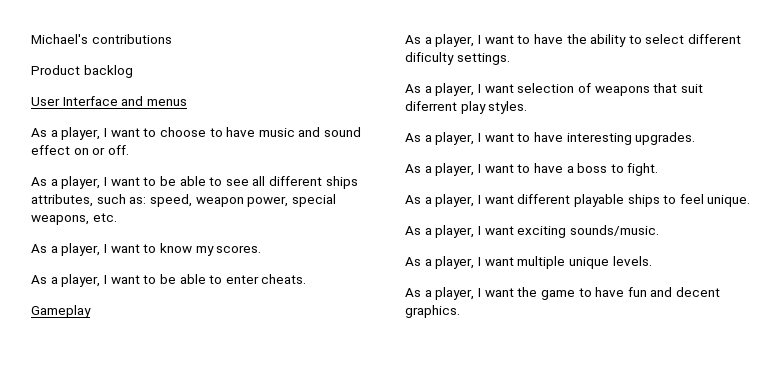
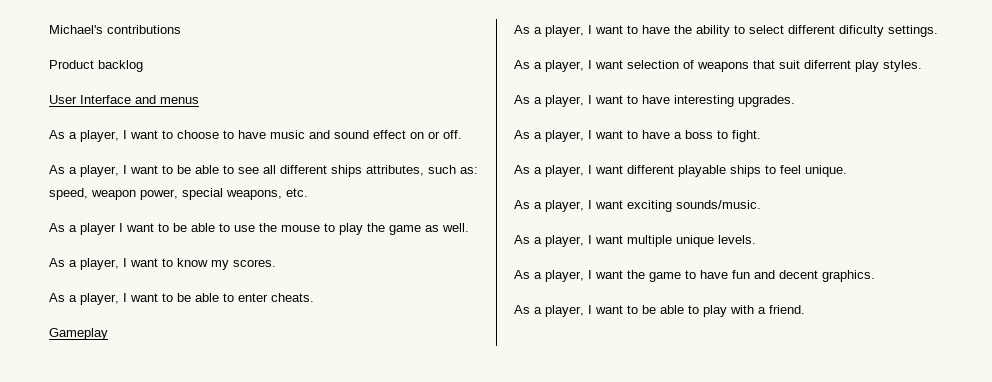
+ As a player I want to be able to use the mouse to play the game as well.
+ As a player, I want to be able to play with a friend.

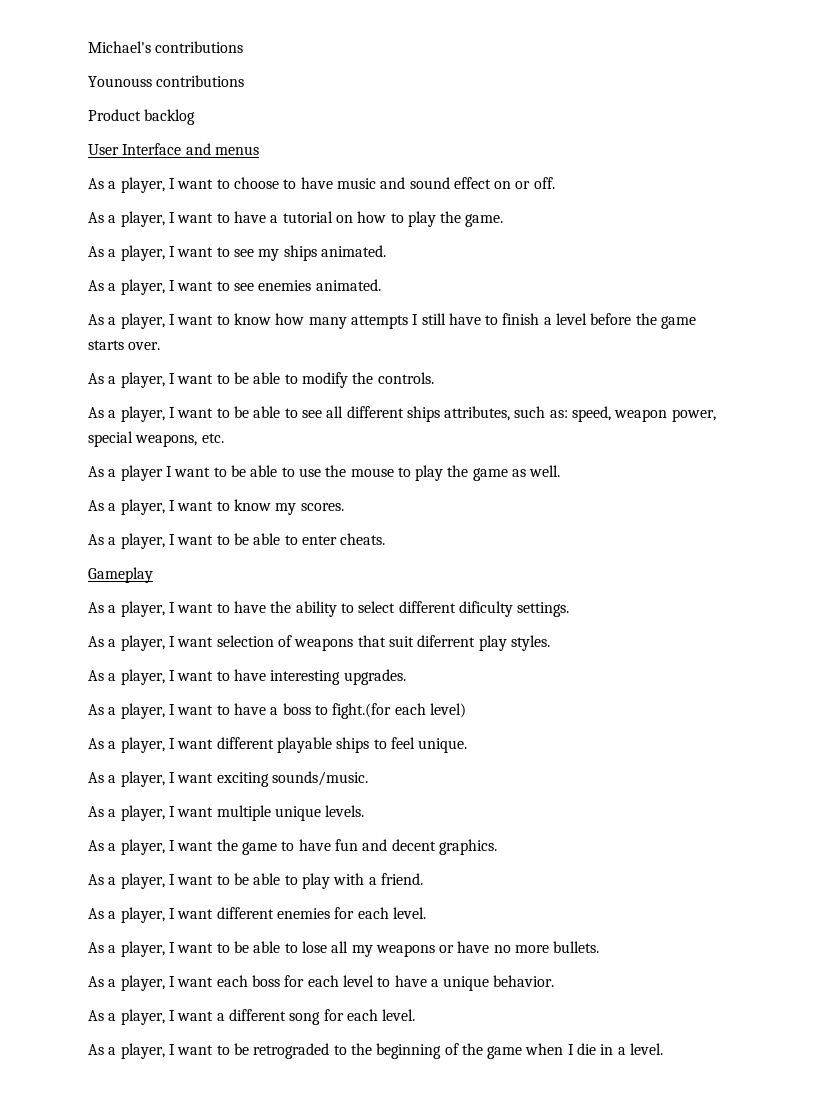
+ Younouss contributions
+ As a player, I want to have a tutorial on how to play the game.
+ As a player, I want to see my ships animated.
+ As a player, I want to see enemies animated.
+ As a player, I want to know how many attempts I still have to finish a level before the game starts over.
+ As a player, I want to be able to modify the controls.
- As a player, I want to have a boss to fight.
+ As a player, I want to have a boss to fight.(for each level)
+ As a player, I want different enemies for each level.
+ As a player, I want to be able to lose all my weapons or have no more bullets.
+ As a player, I want each boss for each level to have a unique behavior.
+ As a player, I want a different song for each level.
+ As a player, I want to be retrograded to the beginning of the game when I die in a level.

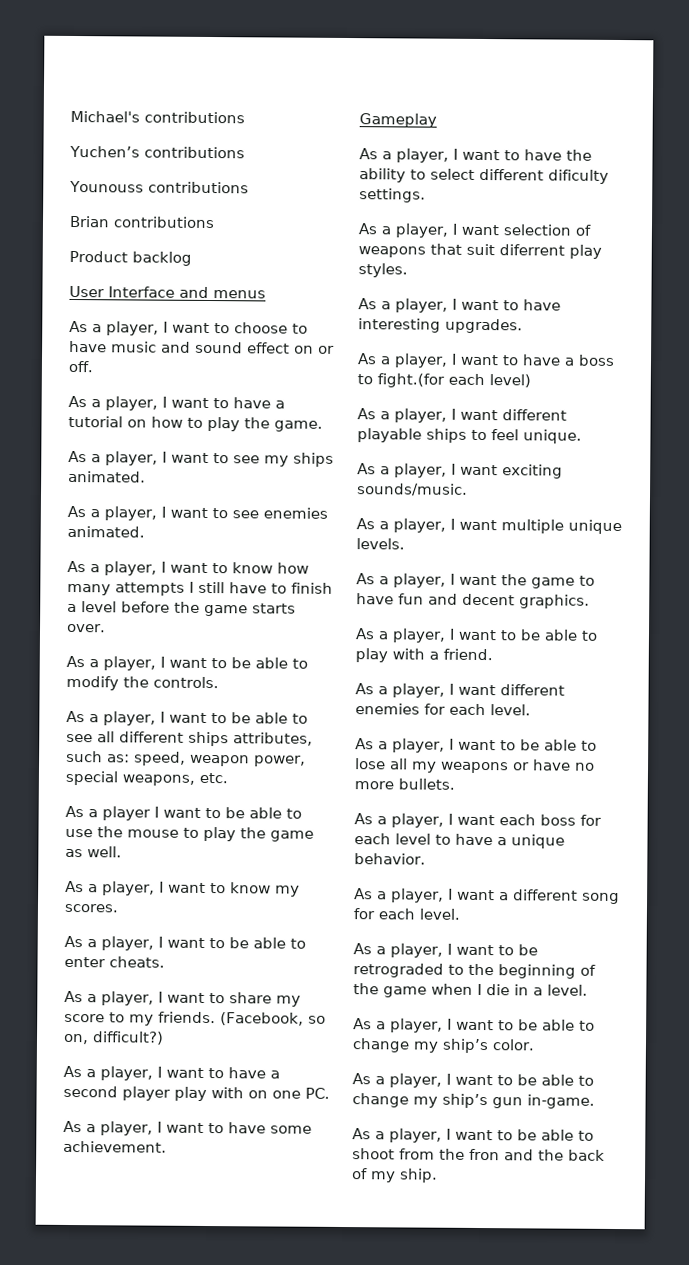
+ Yuchen’s contributions
+ Brian contributions
+ As a player, I want to share my score to my friends. (Facebook, so on, difficult?)
+ As a player, I want to have a second player play with on one PC.
+ As a player, I want to have some achievement.
+ As a player, I want to be able to change my ship’s color.
+ As a player, I want to be able to change my ship’s gun in-game.
+ As a player, I want to be able to shoot from the fron and the back of my ship.

